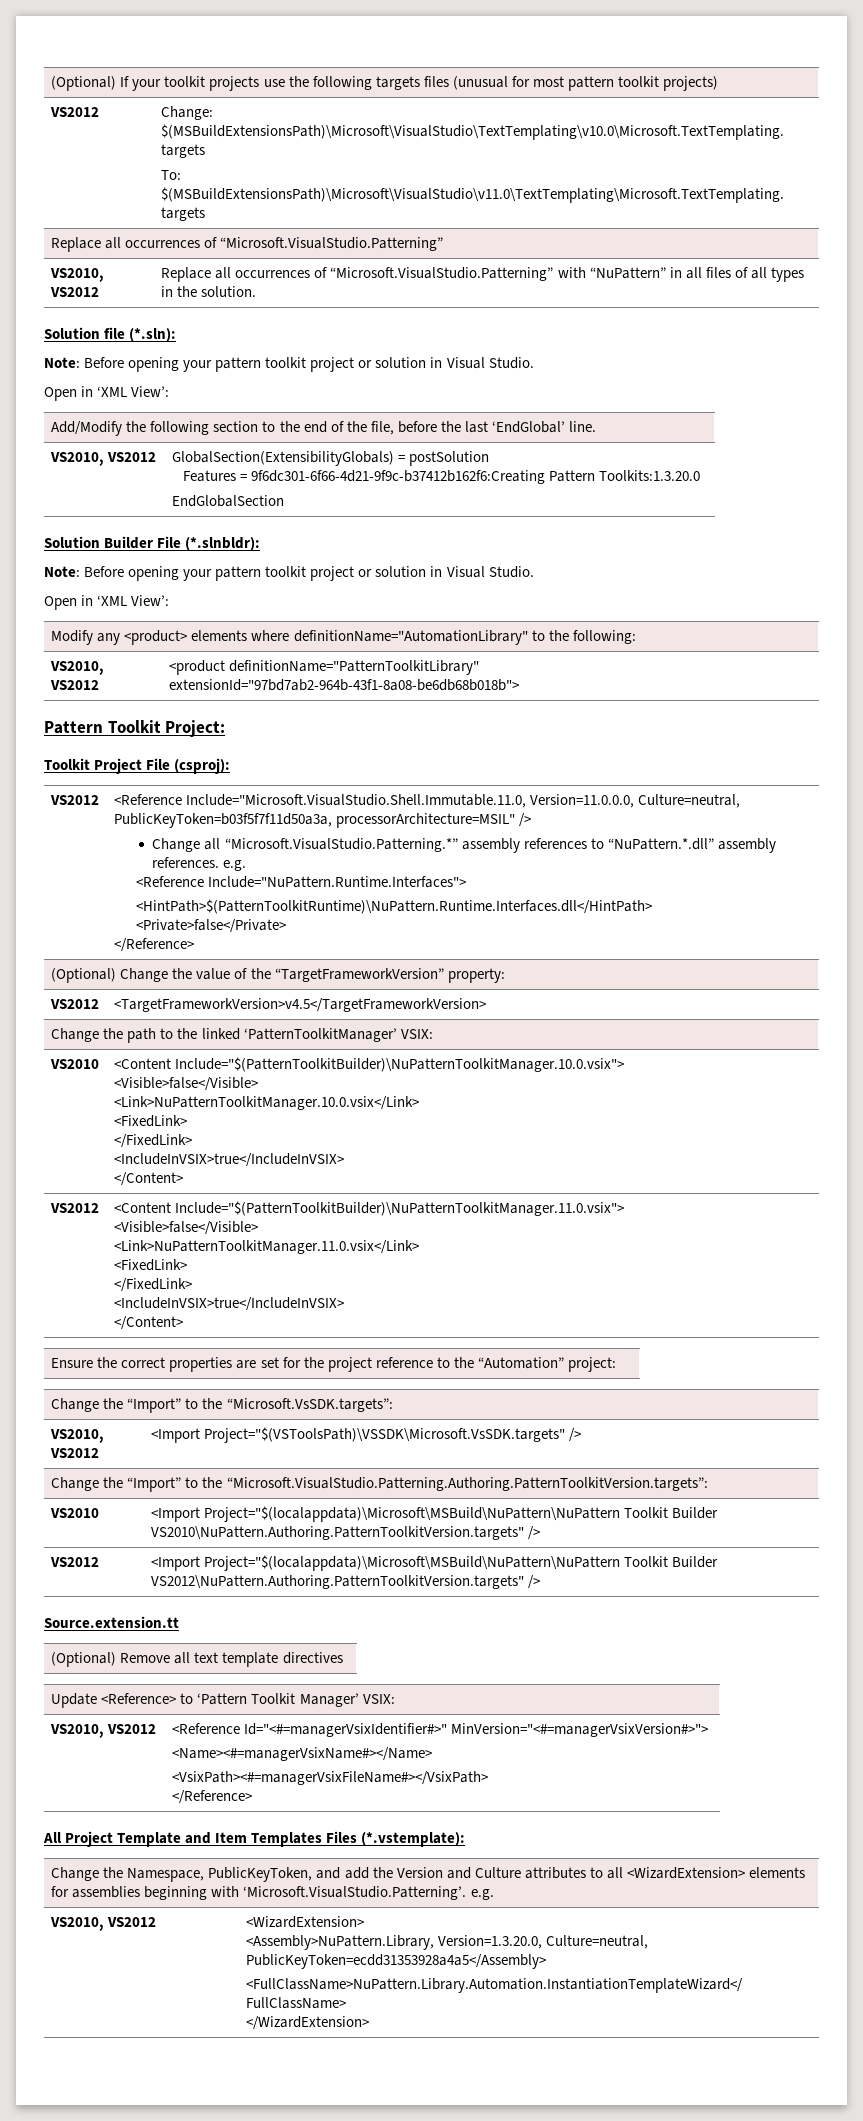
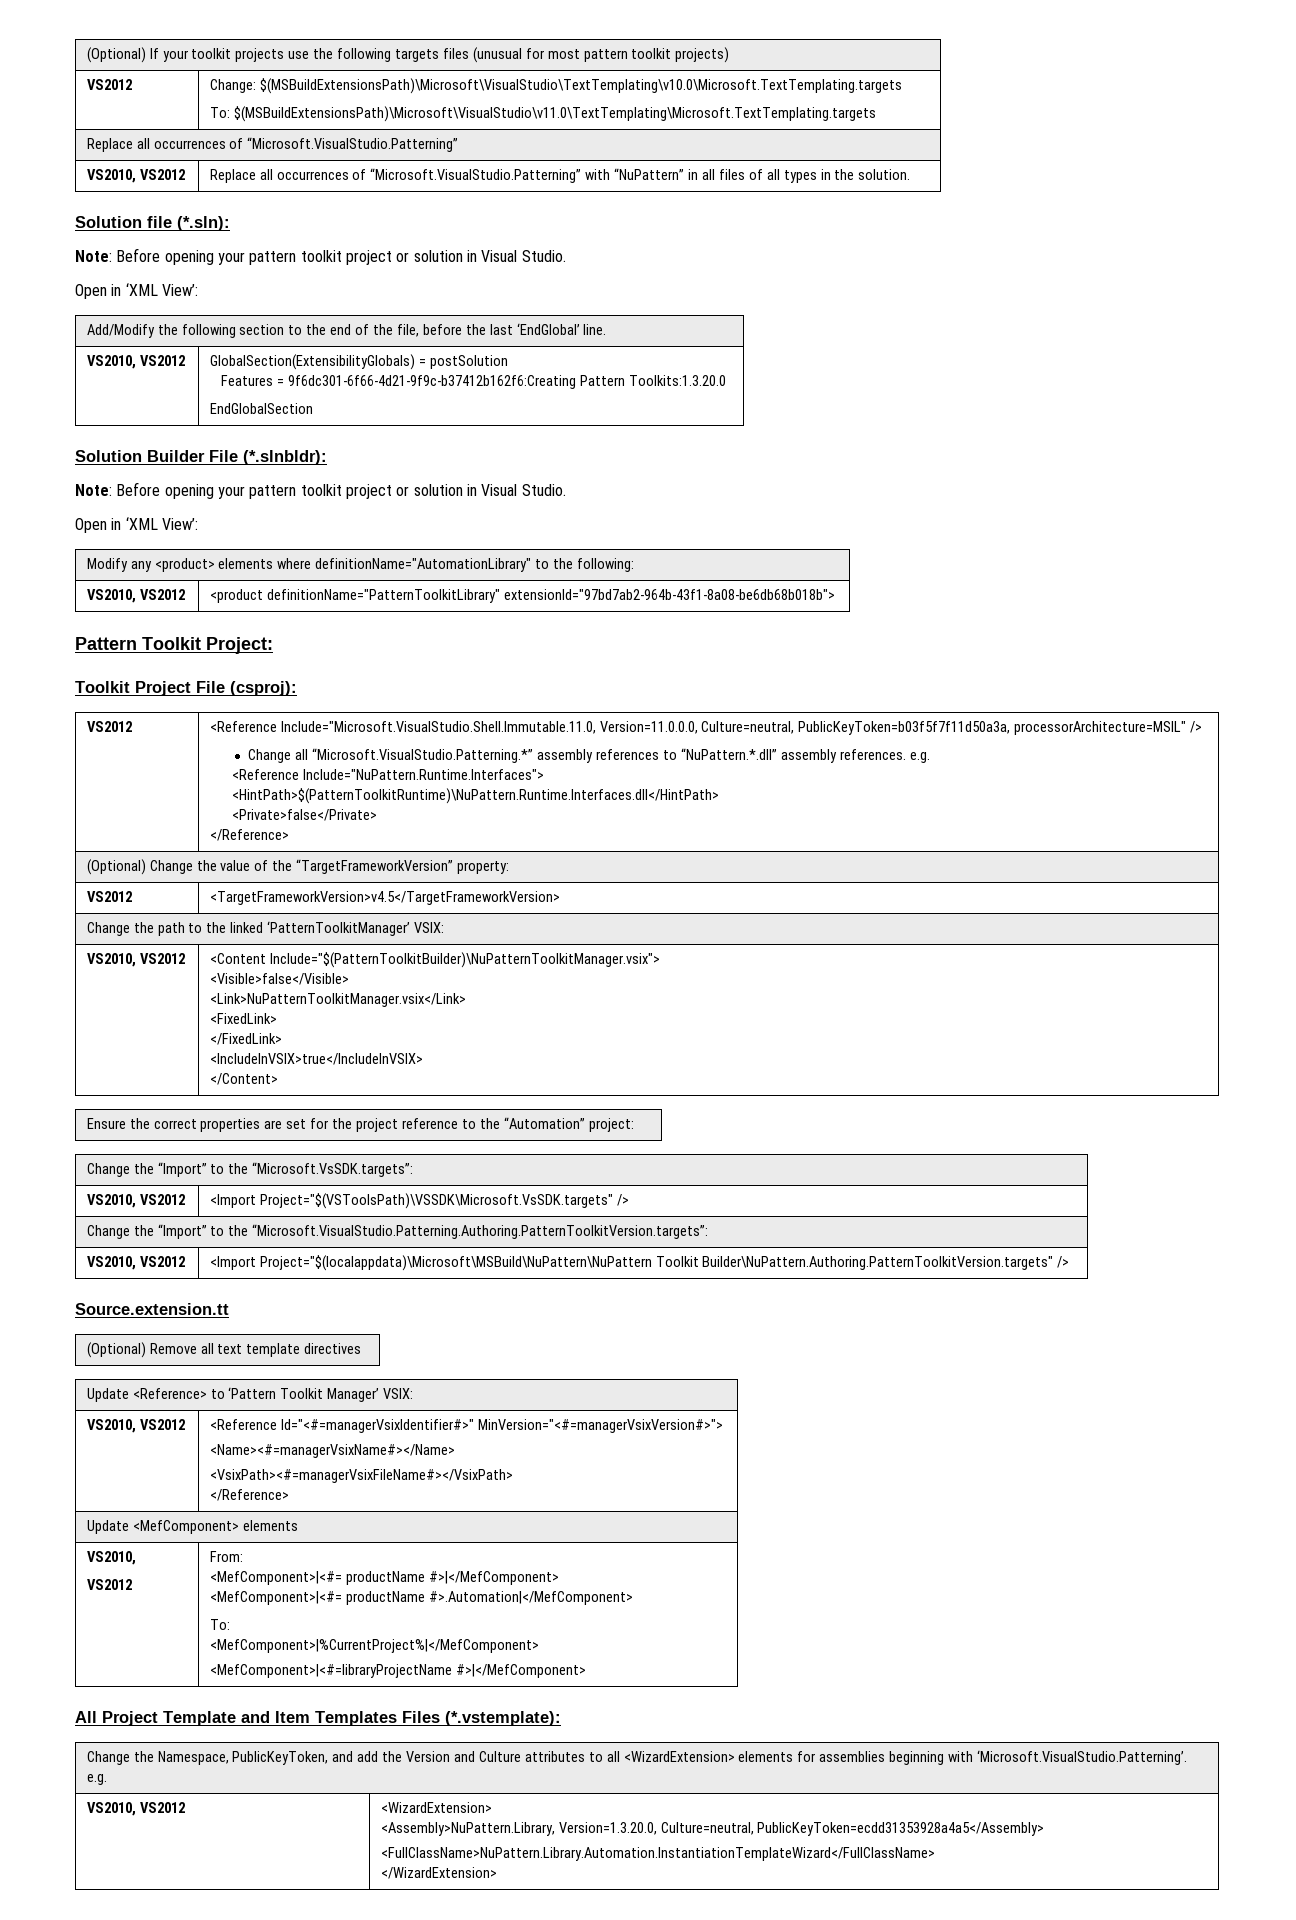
- VS2010 | <Content Include="$(PatternToolkitBuilder)\NuPatternToolkitManager.10.0.vsix">
+ VS2010, VS2012 | <Content Include="$(PatternToolkitBuilder)\NuPatternToolkitManager.vsix">
  <Visible>false</Visible>
- <Link>NuPatternToolkitManager.10.0.vsix</Link>
- <FixedLink>
- </FixedLink>
- <IncludeInVSIX>true</IncludeInVSIX>
- </Content>
- VS2012 | <Content Include="$(PatternToolkitBuilder)\NuPatternToolkitManager.11.0.vsix">
- <Visible>false</Visible>
- <Link>NuPatternToolkitManager.11.0.vsix</Link>
+ <Link>NuPatternToolkitManager.vsix</Link>
- VS2010 | <Import Project="$(localappdata)\Microsoft\MSBuild\NuPattern\NuPattern Toolkit Builder VS2010\NuPattern.Authoring.PatternToolkitVersion.targets" />
- VS2012 | <Import Project="$(localappdata)\Microsoft\MSBuild\NuPattern\NuPattern Toolkit Builder VS2012\NuPattern.Authoring.PatternToolkitVersion.targets" />
+ VS2010, VS2012 | <Import Project="$(localappdata)\Microsoft\MSBuild\NuPattern\NuPattern Toolkit Builder\NuPattern.Authoring.PatternToolkitVersion.targets" />
+ Update <MefComponent> elements
+ VS2010,
+ VS2012 | From:
+ <MefComponent>|<#= productName #>|</MefComponent>
+ <MefComponent>|<#= productName #>.Automation|</MefComponent>
+ To:
+ <MefComponent>|%CurrentProject%|</MefComponent>
+ <MefComponent>|<#=libraryProjectName #>|</MefComponent>

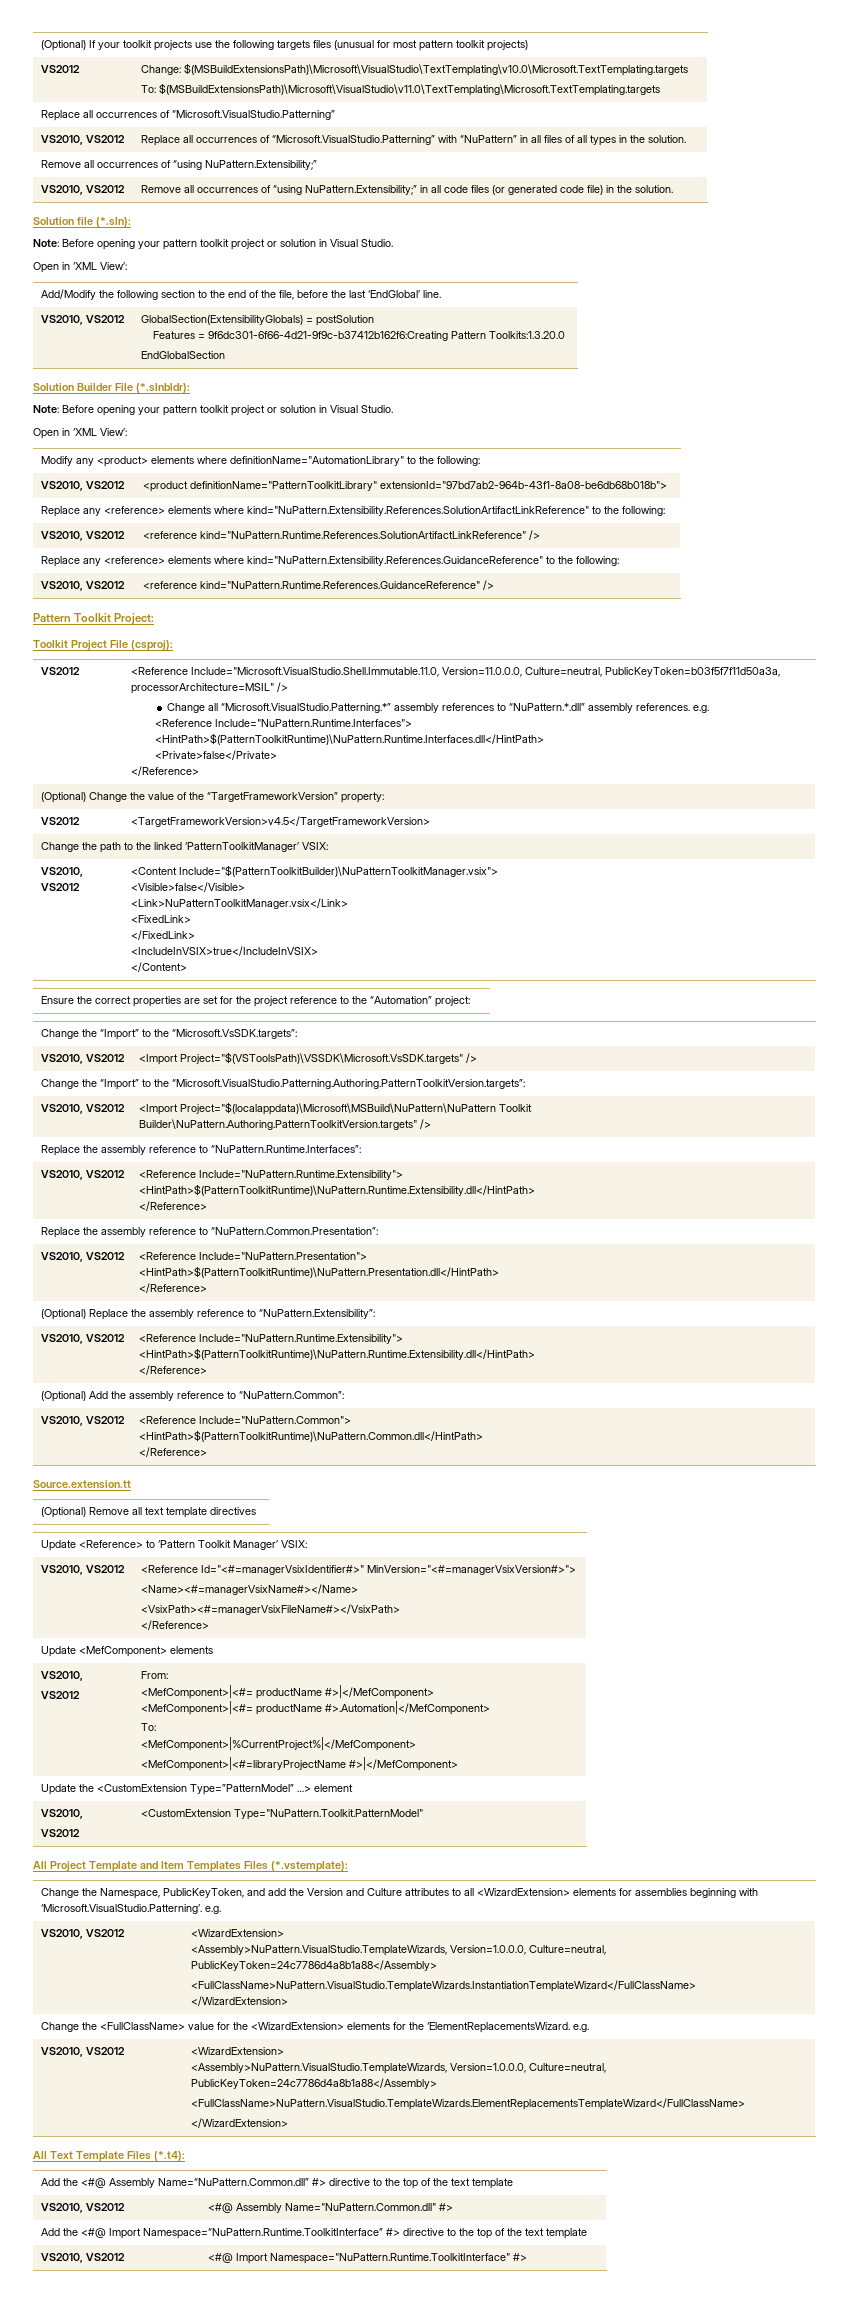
  VS2010, VS2012 | Replace all occurrences of “Microsoft.VisualStudio.Patterning” with “NuPattern” in all files of all types in the solution.
+ Remove all occurrences of “using NuPattern.Extensibility;”
+ VS2010, VS2012 | Remove all occurrences of “using NuPattern.Extensibility;” in all code files (or generated code file) in the solution.
+ Replace any <reference> elements where kind="NuPattern.Extensibility.References.SolutionArtifactLinkReference" to the following:
+ VS2010, VS2012 | <reference kind="NuPattern.Runtime.References.SolutionArtifactLinkReference" />
+ Replace any <reference> elements where kind="NuPattern.Extensibility.References.GuidanceReference" to the following:
+ VS2010, VS2012 | <reference kind="NuPattern.Runtime.References.GuidanceReference" />
+ Replace the assembly reference to “NuPattern.Runtime.Interfaces”:
+ VS2010, VS2012 | <Reference Include="NuPattern.Runtime.Extensibility">
+ <HintPath>$(PatternToolkitRuntime)\NuPattern.Runtime.Extensibility.dll</HintPath>
+ </Reference>
+ Replace the assembly reference to “NuPattern.Common.Presentation”:
+ VS2010, VS2012 | <Reference Include="NuPattern.Presentation">
+ <HintPath>$(PatternToolkitRuntime)\NuPattern.Presentation.dll</HintPath>
+ </Reference>
+ (Optional) Replace the assembly reference to “NuPattern.Extensibility”:
+ VS2010, VS2012 | <Reference Include="NuPattern.Runtime.Extensibility">
+ <HintPath>$(PatternToolkitRuntime)\NuPattern.Runtime.Extensibility.dll</HintPath>
+ </Reference>
+ (Optional) Add the assembly reference to “NuPattern.Common”:
+ VS2010, VS2012 | <Reference Include="NuPattern.Common">
+ <HintPath>$(PatternToolkitRuntime)\NuPattern.Common.dll</HintPath>
+ </Reference>
+ Update the <CustomExtension Type=”PatternModel” …> element
+ VS2010,
+ VS2012 | <CustomExtension Type="NuPattern.Toolkit.PatternModel"
  Change the Namespace, PublicKeyToken, and add the Version and Culture attributes to all <WizardExtension> elements for assemblies beginning with ‘Microsoft.VisualStudio.Patterning’. e.g.
  VS2010, VS2012 | <WizardExtension>
- <Assembly>NuPattern.Library, Version=1.3.20.0, Culture=neutral, PublicKeyToken=ecdd31353928a4a5</Assembly>
- <FullClassName>NuPattern.Library.Automation.InstantiationTemplateWizard</FullClassName>
+ <Assembly>NuPattern.VisualStudio.TemplateWizards, Version=1.0.0.0, Culture=neutral, PublicKeyToken=24c7786d4a8b1a88</Assembly>
+ <FullClassName>NuPattern.VisualStudio.TemplateWizards.InstantiationTemplateWizard</FullClassName>
  </WizardExtension>
+ Change the <FullClassName> value for the <WizardExtension> elements for the ‘ElementReplacementsWizard. e.g.
+ VS2010, VS2012 | <WizardExtension>
+ <Assembly>NuPattern.VisualStudio.TemplateWizards, Version=1.0.0.0, Culture=neutral, PublicKeyToken=24c7786d4a8b1a88</Assembly>
+ <FullClassName>NuPattern.VisualStudio.TemplateWizards.ElementReplacementsTemplateWizard</FullClassName>
+ </WizardExtension>
+ All Text Template Files (*.t4):
+ Add the <#@ Assembly Name=“NuPattern.Common.dll” #> directive to the top of the text template
+ VS2010, VS2012 | <#@ Assembly Name="NuPattern.Common.dll" #>
+ Add the <#@ Import Namespace=“NuPattern.Runtime.ToolkitInterface” #> directive to the top of the text template
+ VS2010, VS2012 | <#@ Import Namespace="NuPattern.Runtime.ToolkitInterface" #>

